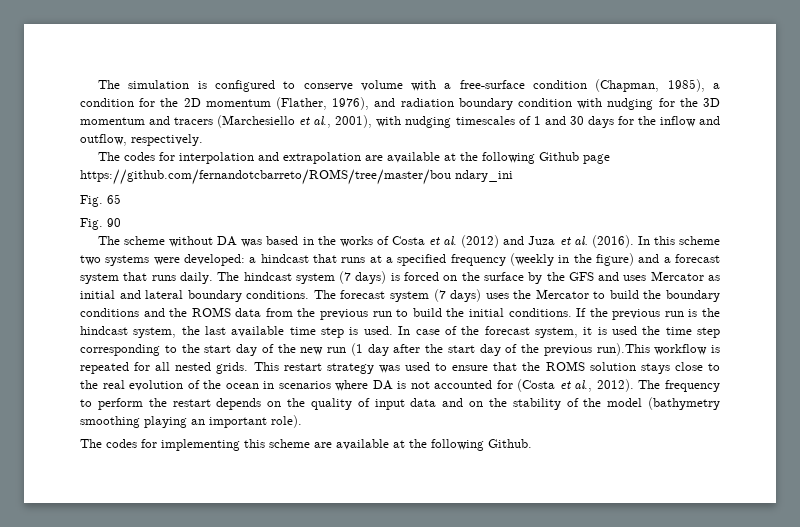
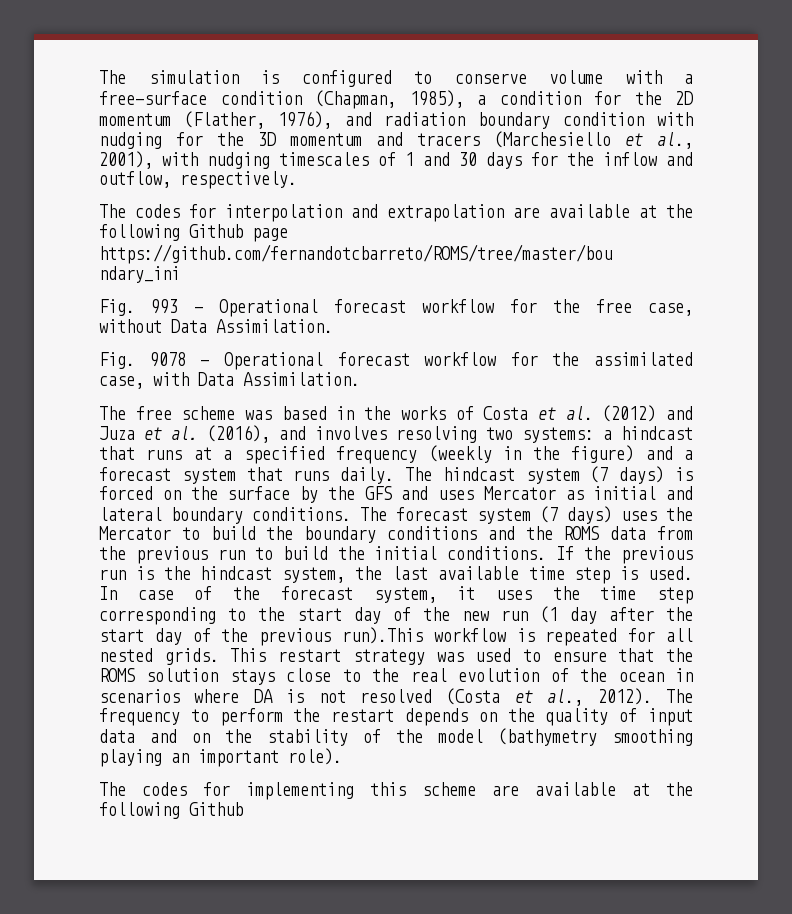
- Fig. 65
- Fig. 90
- The scheme without DA was based in the works of Costa et al. (2012) and Juza et al. (2016). In this scheme two systems were developed: a hindcast that runs at a specified frequency (weekly in the figure) and a forecast system that runs daily.
+ Fig. 993 - Operational forecast workflow for the free case, without Data Assimilation.
+ Fig. 9078 - Operational forecast workflow for the assimilated case, with Data Assimilation.
+ The free scheme was based in the works of Costa et al. (2012) and Juza et al. (2016), and involves resolving two systems: a hindcast that runs at a specified frequency (weekly in the figure) and a forecast system that runs daily.
- In case of the forecast system, it is used the time step corresponding to the start day of the new run (1 day after the start day of the previous run).This workflow is repeated for all nested grids.
+ In case of the forecast system, it uses the time step corresponding to the start day of the new run (1 day after the start day of the previous run).This workflow is repeated for all nested grids.
- This restart strategy was used to ensure that the ROMS solution stays close to the real evolution of the ocean in scenarios where DA is not accounted for (Costa et al., 2012).
+ This restart strategy was used to ensure that the ROMS solution stays close to the real evolution of the ocean in scenarios where DA is not resolved (Costa et al., 2012).
- The codes for implementing this scheme are available at the following Github.
+ The codes for implementing this scheme are available at the following Github

